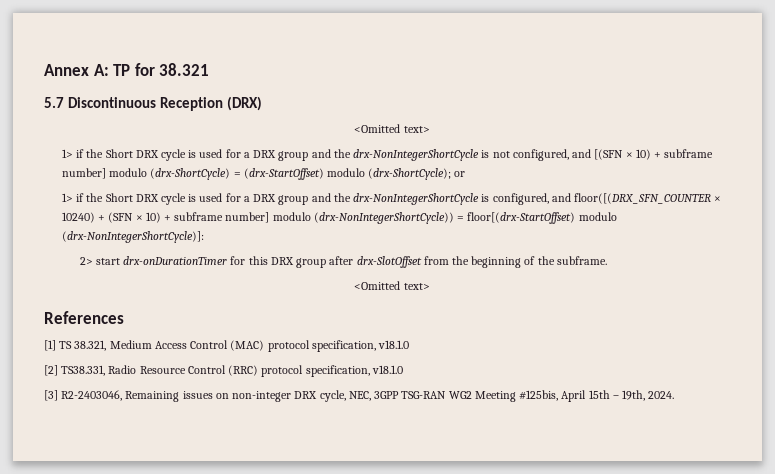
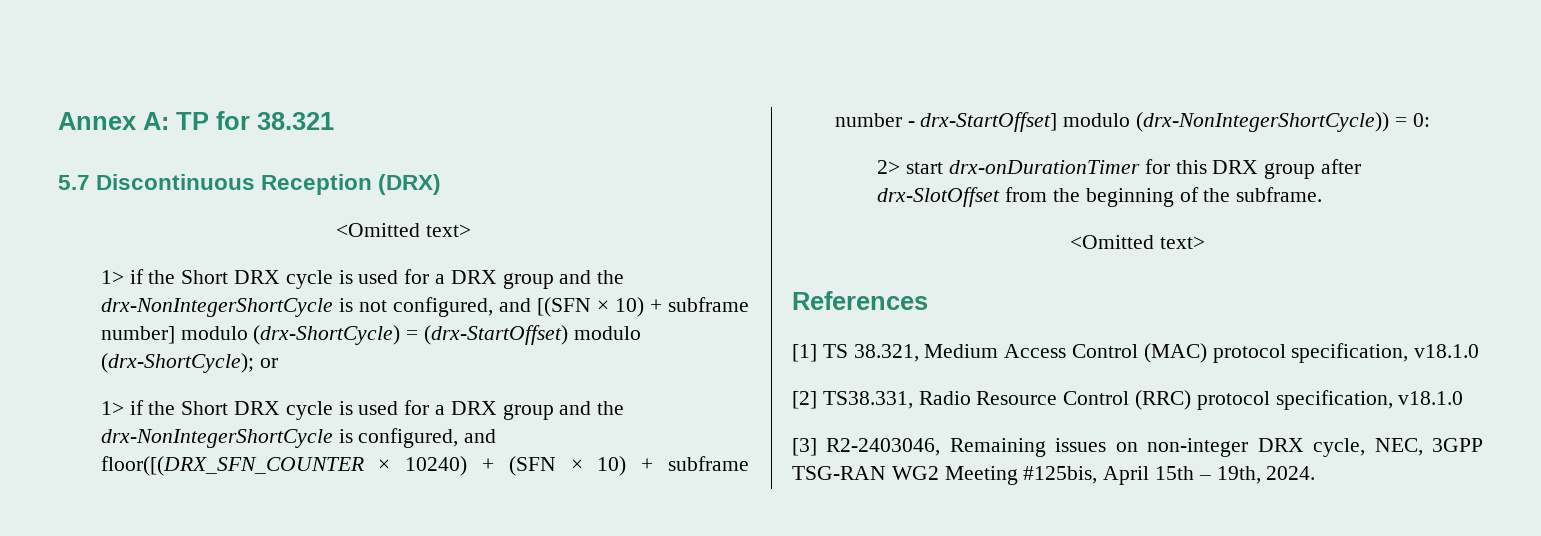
- 1> if the Short DRX cycle is used for a DRX group and the drx-NonIntegerShortCycle is configured, and floor([(DRX_SFN_COUNTER × 10240) + (SFN × 10) + subframe number] modulo (drx-NonIntegerShortCycle)) = floor[(drx-StartOffset) modulo (drx-NonIntegerShortCycle)]:
+ 1> if the Short DRX cycle is used for a DRX group and the drx-NonIntegerShortCycle is configured, and floor([(DRX_SFN_COUNTER × 10240) + (SFN × 10) + subframe number - drx-StartOffset] modulo (drx-NonIntegerShortCycle)) = 0:

